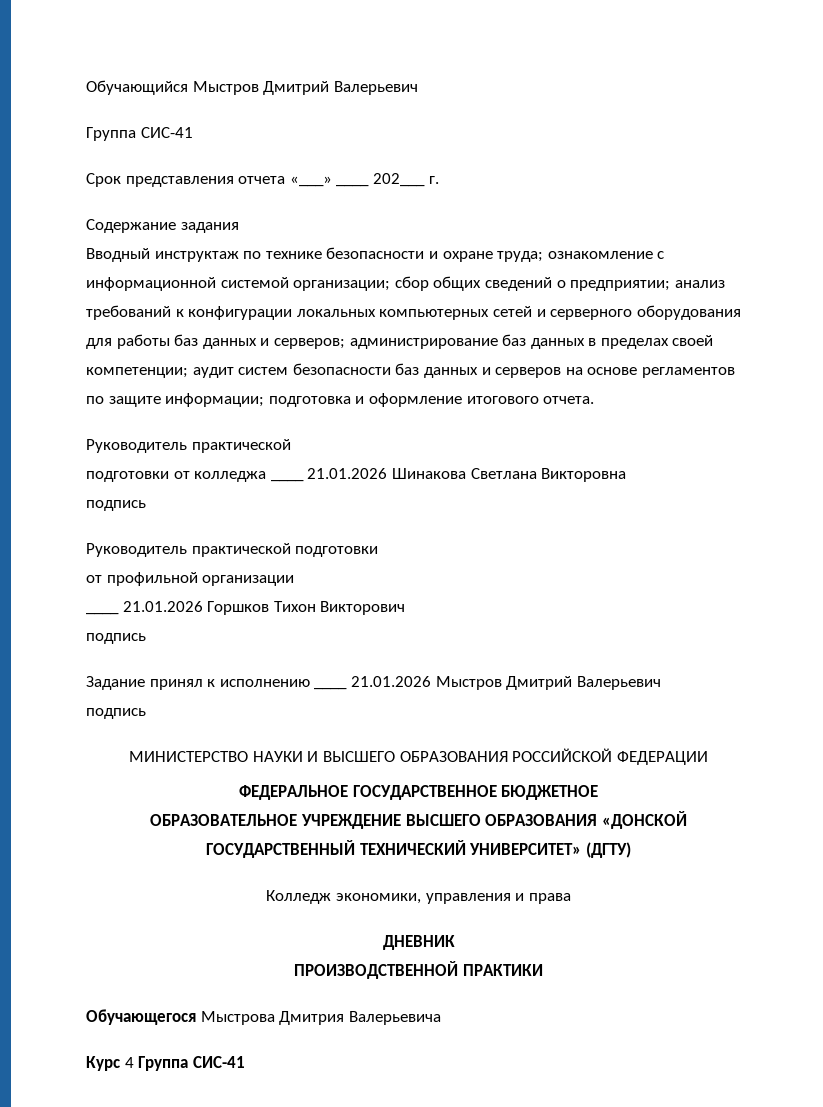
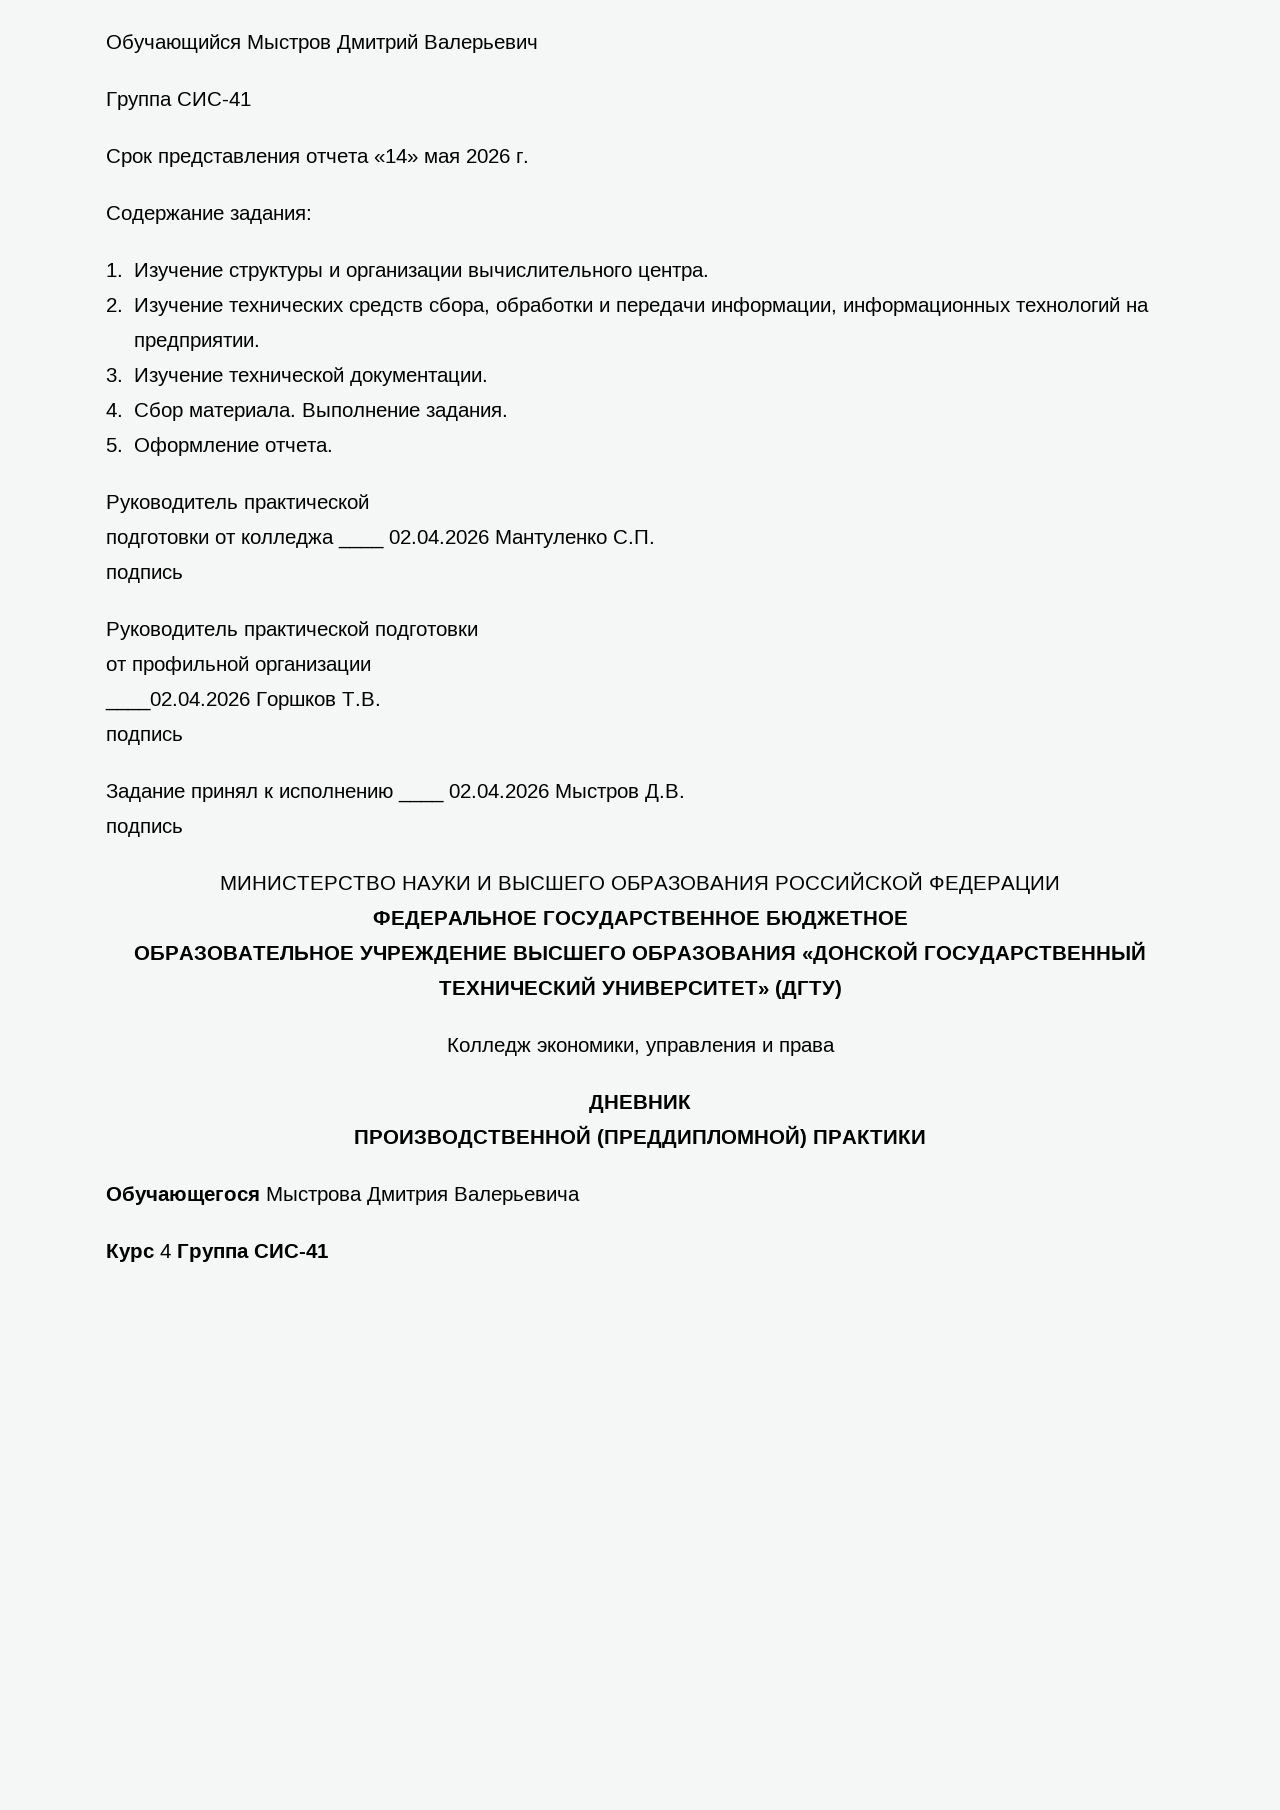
- Срок представления отчета «___» ____ 202___ г.
+ Срок представления отчета «14» мая 2026 г.
- Содержание задания
- Вводный инструктаж по технике безопасности и охране труда; ознакомление с информационной системой организации; сбор общих сведений о предприятии; анализ требований к конфигурации локальных компьютерных сетей и серверного оборудования для работы баз данных и серверов; администрирование баз данных в пределах своей компетенции; аудит систем безопасности баз данных и серверов на основе регламентов по защите информации; подготовка и оформление итогового отчета.
+ Содержание задания:
+ 1. Изучение структуры и организации вычислительного центра.
+ 2. Изучение технических средств сбора, обработки и передачи информации, информационных технологий на предприятии.
+ 3. Изучение технической документации.
+ 4. Сбор материала. Выполнение задания.
+ 5. Оформление отчета.
- подготовки от колледжа ____ 21.01.2026 Шинакова Светлана Викторовна
+ подготовки от колледжа ____ 02.04.2026 Мантуленко С.П.
- ____ 21.01.2026 Горшков Тихон Викторович
+ ____02.04.2026 Горшков Т.В.
- Задание принял к исполнению ____ 21.01.2026 Мыстров Дмитрий Валерьевич
+ Задание принял к исполнению ____ 02.04.2026 Мыстров Д.В.
- ПРОИЗВОДСТВЕННОЙ ПРАКТИКИ
+ ПРОИЗВОДСТВЕННОЙ (ПРЕДДИПЛОМНОЙ) ПРАКТИКИ

